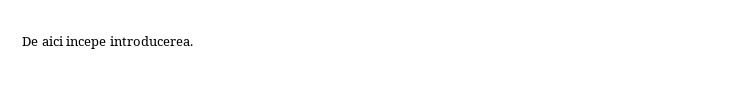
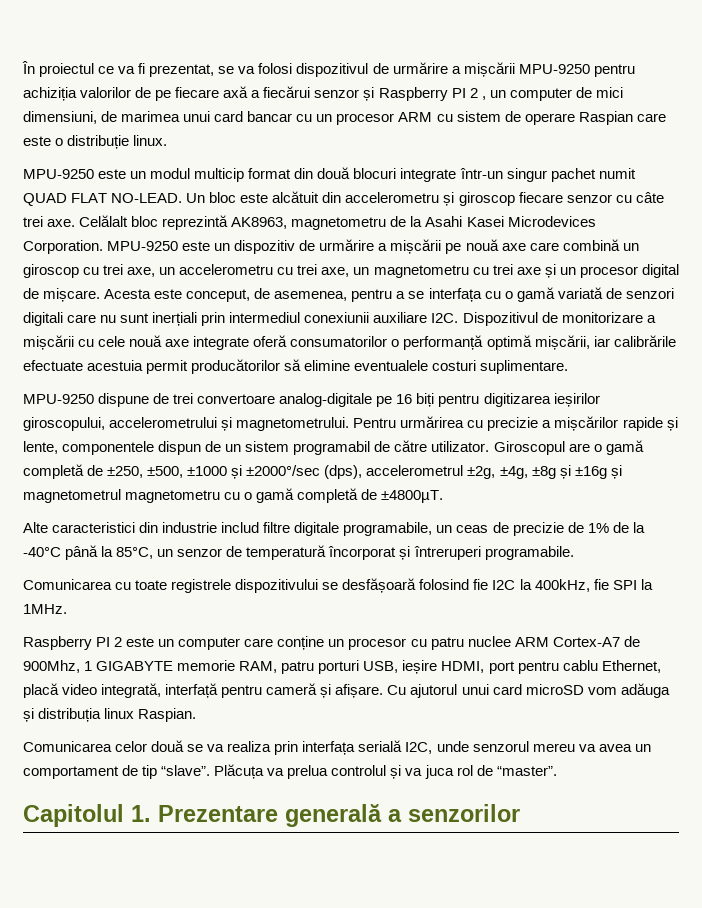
- De aici incepe introducerea.
+ În proiectul ce va fi prezentat, se va folosi dispozitivul de urmărire a mișcării MPU-9250 pentru achiziția valorilor de pe fiecare axă a fiecărui senzor și Raspberry PI 2 , un computer de mici dimensiuni, de marimea unui card bancar cu un procesor ARM cu sistem de operare Raspian care este o distribuție linux.
+ MPU-9250 este un modul multicip format din două blocuri integrate într-un singur pachet numit QUAD FLAT NO-LEAD. Un bloc este alcătuit din accelerometru și giroscop fiecare senzor cu câte trei axe. Celălalt bloc reprezintă AK8963, magnetometru de la Asahi Kasei Microdevices Corporation. MPU-9250 este un dispozitiv de urmărire a mișcării pe nouă axe care combină un giroscop cu trei axe, un accelerometru cu trei axe, un magnetometru cu trei axe și un procesor digital de mișcare. Acesta este conceput, de asemenea, pentru a se interfața cu o gamă variată de senzori digitali care nu sunt inerțiali prin intermediul conexiunii auxiliare I2C. Dispozitivul de monitorizare a mișcării cu cele nouă axe integrate oferă consumatorilor o performanță optimă mișcării, iar calibrările efectuate acestuia permit producătorilor să elimine eventualele costuri suplimentare.
+ MPU-9250 dispune de trei convertoare analog-digitale pe 16 biți pentru digitizarea ieșirilor giroscopului, accelerometrului și magnetometrului. Pentru urmărirea cu precizie a mișcărilor rapide și lente, componentele dispun de un sistem programabil de către utilizator. Giroscopul are o gamă completă de ±250, ±500, ±1000 și ±2000°/sec (dps), accelerometrul ±2g, ±4g, ±8g și ±16g și magnetometrul magnetometru cu o gamă completă de ±4800µT.
+ Alte caracteristici din industrie includ filtre digitale programabile, un ceas de precizie de 1% de la -40°C până la 85°C, un senzor de temperatură încorporat și întreruperi programabile.
+ Comunicarea cu toate registrele dispozitivului se desfășoară folosind fie I2C la 400kHz, fie SPI la 1MHz.
+ Raspberry PI 2 este un computer care conține un procesor cu patru nuclee ARM Cortex-A7 de 900Mhz, 1 GIGABYTE memorie RAM, patru porturi USB, ieșire HDMI, port pentru cablu Ethernet, placă video integrată, interfață pentru cameră și afișare. Cu ajutorul unui card microSD vom adăuga și distribuția linux Raspian.
+ Comunicarea celor două se va realiza prin interfața serială I2C, unde senzorul mereu va avea un comportament de tip “slave”. Plăcuța va prelua controlul și va juca rol de “master”.
+ Capitolul 1. Prezentare generală a senzorilor

